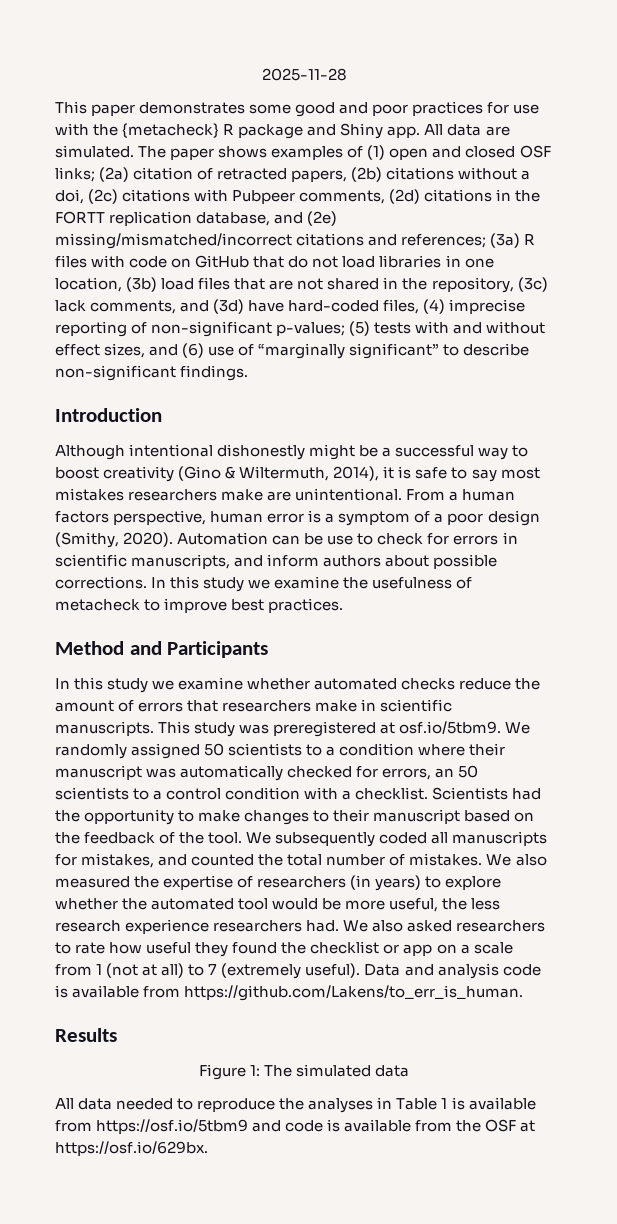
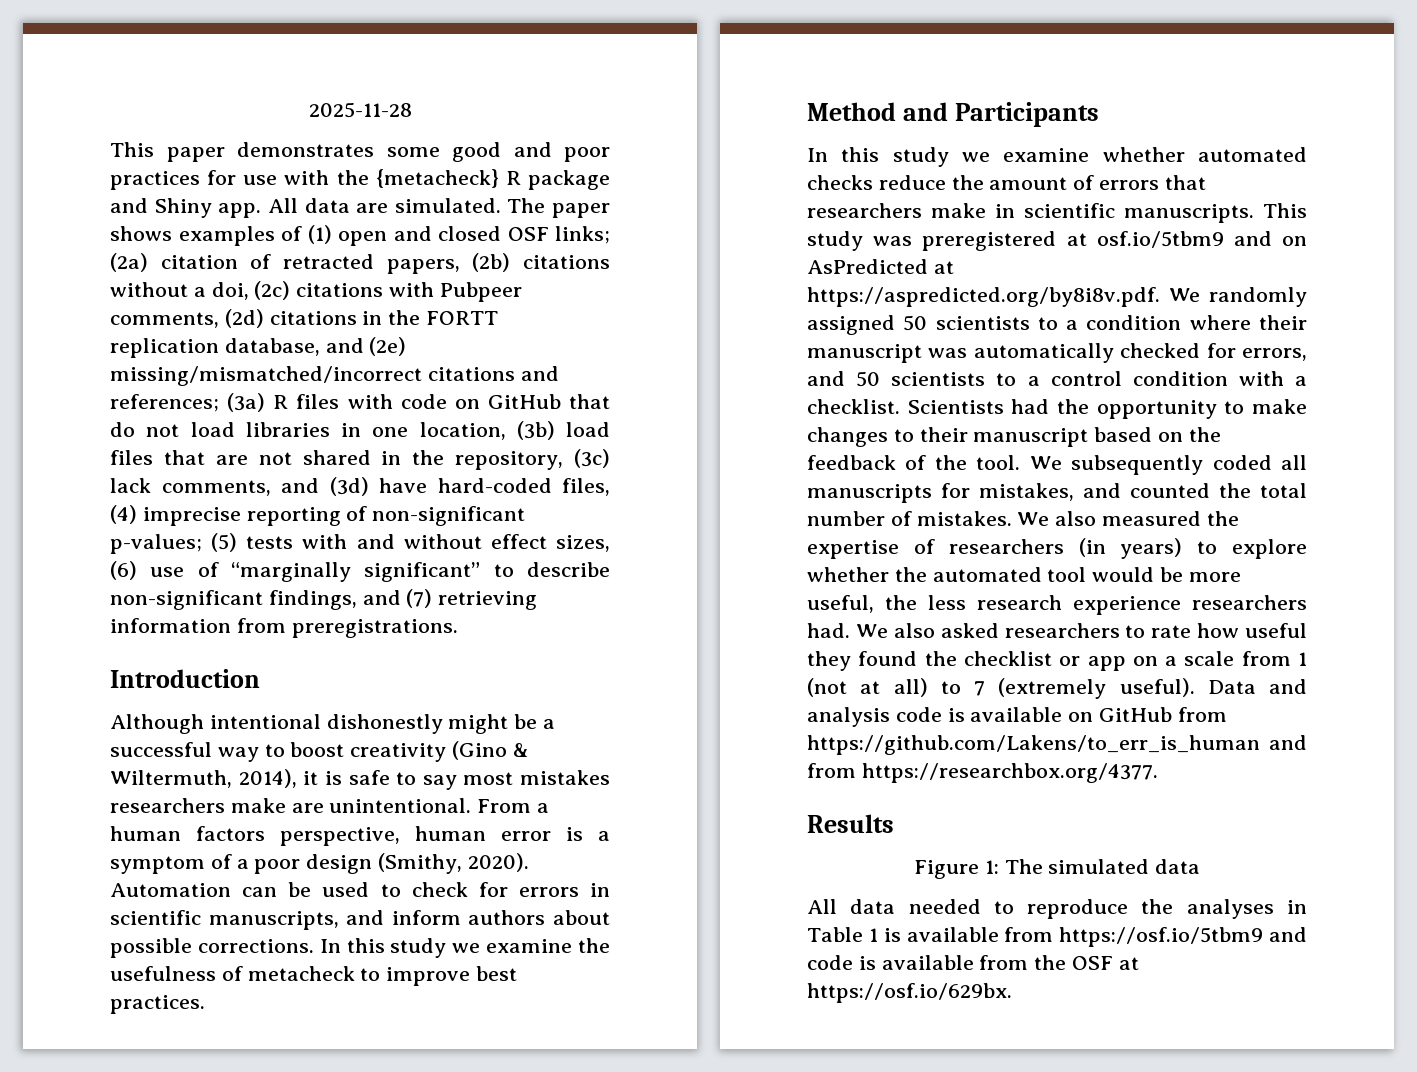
- (5) tests with and without effect sizes, and (6) use of “marginally significant” to describe non-significant findings.
+ (5) tests with and without effect sizes, (6) use of “marginally significant” to describe non-significant findings, and (7) retrieving information from preregistrations.
- Automation can be use to check for errors in scientific manuscripts, and inform authors about possible corrections.
+ Automation can be used to check for errors in scientific manuscripts, and inform authors about possible corrections.
- This study was preregistered at osf.io/5tbm9. We randomly assigned 50 scientists to a condition where their manuscript was automatically checked for errors, an 50 scientists to a control condition with a checklist.
+ This study was preregistered at osf.io/5tbm9 and on AsPredicted at https://aspredicted.org/by8i8v.pdf. We randomly assigned 50 scientists to a condition where their manuscript was automatically checked for errors, and 50 scientists to a control condition with a checklist.
- Data and analysis code is available from https://github.com/Lakens/to_err_is_human.
+ Data and analysis code is available on GitHub from https://github.com/Lakens/to_err_is_human and from https://researchbox.org/4377.

